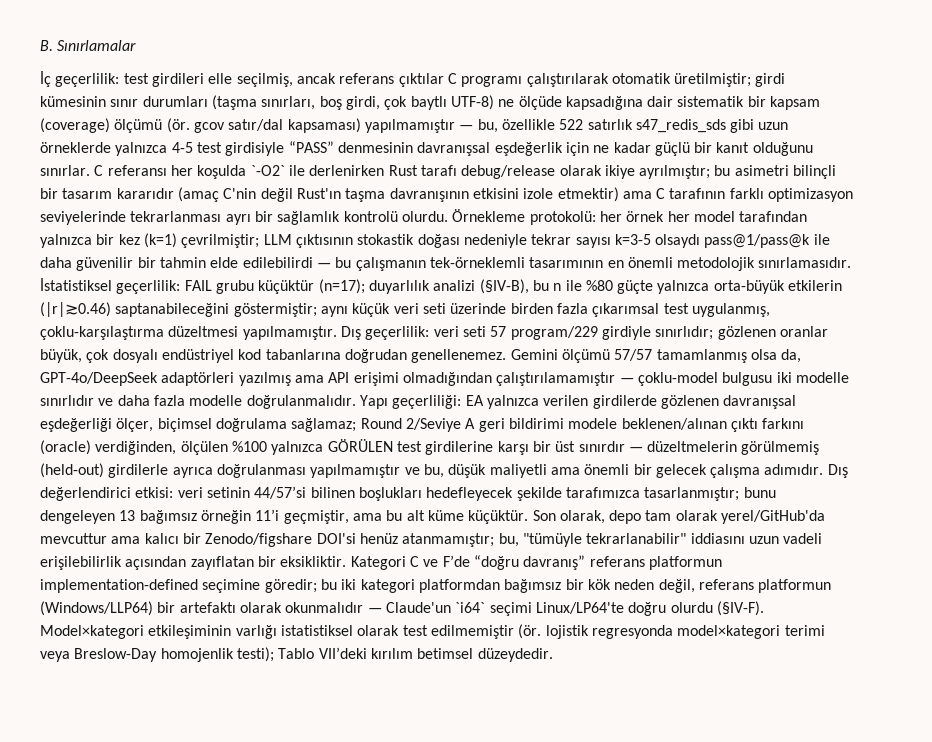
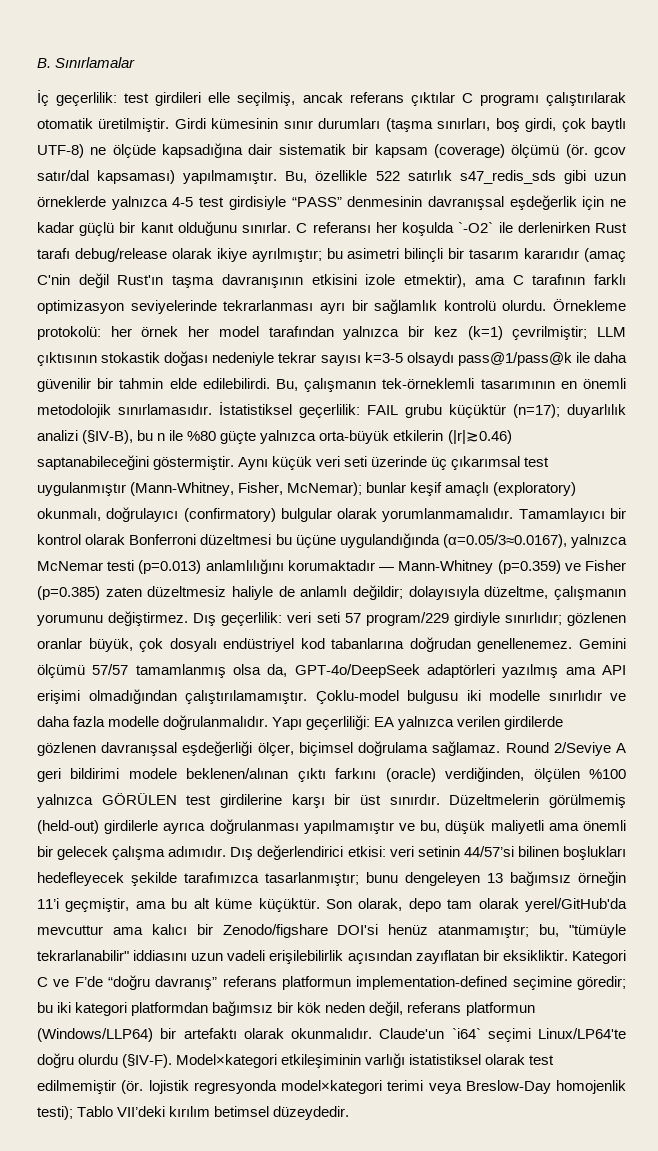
- İç geçerlilik: test girdileri elle seçilmiş, ancak referans çıktılar C programı çalıştırılarak otomatik üretilmiştir; girdi kümesinin sınır durumları (taşma sınırları, boş girdi, çok baytlı UTF-8) ne ölçüde kapsadığına dair sistematik bir kapsam (coverage) ölçümü (ör. gcov satır/dal kapsaması) yapılmamıştır — bu, özellikle 522 satırlık s47_redis_sds gibi uzun örneklerde yalnızca 4-5 test girdisiyle “PASS” denmesinin davranışsal eşdeğerlik için ne kadar güçlü bir kanıt olduğunu sınırlar.
+ İç geçerlilik: test girdileri elle seçilmiş, ancak referans çıktılar C programı çalıştırılarak otomatik üretilmiştir. Girdi kümesinin sınır durumları (taşma sınırları, boş girdi, çok baytlı UTF-8) ne ölçüde kapsadığına dair sistematik bir kapsam (coverage) ölçümü (ör. gcov satır/dal kapsaması) yapılmamıştır. Bu, özellikle 522 satırlık s47_redis_sds gibi uzun örneklerde yalnızca 4-5 test girdisiyle “PASS” denmesinin davranışsal eşdeğerlik için ne kadar güçlü bir kanıt olduğunu sınırlar.
- C referansı her koşulda `-O2` ile derlenirken Rust tarafı debug/release olarak ikiye ayrılmıştır; bu asimetri bilinçli bir tasarım kararıdır (amaç C'nin değil Rust'ın taşma davranışının etkisini izole etmektir) ama C tarafının farklı optimizasyon seviyelerinde tekrarlanması ayrı bir sağlamlık kontrolü olurdu.
+ C referansı her koşulda `-O2` ile derlenirken Rust tarafı debug/release olarak ikiye ayrılmıştır; bu asimetri bilinçli bir tasarım kararıdır (amaç C'nin değil Rust'ın taşma davranışının etkisini izole etmektir), ama C tarafının farklı optimizasyon seviyelerinde tekrarlanması ayrı bir sağlamlık kontrolü olurdu.
- Örnekleme protokolü: her örnek her model tarafından yalnızca bir kez (k=1) çevrilmiştir; LLM çıktısının stokastik doğası nedeniyle tekrar sayısı k=3-5 olsaydı pass@1/pass@k ile daha güvenilir bir tahmin elde edilebilirdi — bu çalışmanın tek-örneklemli tasarımının en önemli metodolojik sınırlamasıdır.
+ Örnekleme protokolü: her örnek her model tarafından yalnızca bir kez (k=1) çevrilmiştir; LLM çıktısının stokastik doğası nedeniyle tekrar sayısı k=3-5 olsaydı pass@1/pass@k ile daha güvenilir bir tahmin elde edilebilirdi. Bu, çalışmanın tek-örneklemli tasarımının en önemli metodolojik sınırlamasıdır.
- İstatistiksel geçerlilik: FAIL grubu küçüktür (n=17); duyarlılık analizi (§IV-B), bu n ile %80 güçte yalnızca orta-büyük etkilerin (|r|≳0.46) saptanabileceğini göstermiştir; aynı küçük veri seti üzerinde birden fazla çıkarımsal test uygulanmış, çoklu-karşılaştırma düzeltmesi yapılmamıştır.
+ İstatistiksel geçerlilik: FAIL grubu küçüktür (n=17); duyarlılık analizi (§IV-B), bu n ile %80 güçte yalnızca orta-büyük etkilerin (|r|≳0.46) saptanabileceğini göstermiştir. Aynı küçük veri seti üzerinde üç çıkarımsal test uygulanmıştır (Mann-Whitney, Fisher, McNemar); bunlar keşif amaçlı (exploratory) okunmalı, doğrulayıcı (confirmatory) bulgular olarak yorumlanmamalıdır. Tamamlayıcı bir kontrol olarak Bonferroni düzeltmesi bu üçüne uygulandığında (α=0.05/3≈0.0167), yalnızca McNemar testi (p=0.013) anlamlılığını korumaktadır — Mann-Whitney (p=0.359) ve Fisher (p=0.385) zaten düzeltmesiz haliyle de anlamlı değildir; dolayısıyla düzeltme, çalışmanın yorumunu değiştirmez.
- Gemini ölçümü 57/57 tamamlanmış olsa da, GPT-4o/DeepSeek adaptörleri yazılmış ama API erişimi olmadığından çalıştırılamamıştır — çoklu-model bulgusu iki modelle sınırlıdır ve daha fazla modelle doğrulanmalıdır.
+ Gemini ölçümü 57/57 tamamlanmış olsa da, GPT-4o/DeepSeek adaptörleri yazılmış ama API erişimi olmadığından çalıştırılamamıştır. Çoklu-model bulgusu iki modelle sınırlıdır ve daha fazla modelle doğrulanmalıdır.
- Yapı geçerliliği: EA yalnızca verilen girdilerde gözlenen davranışsal eşdeğerliği ölçer, biçimsel doğrulama sağlamaz; Round 2/Seviye A geri bildirimi modele beklenen/alınan çıktı farkını (oracle) verdiğinden, ölçülen %100 yalnızca GÖRÜLEN test girdilerine karşı bir üst sınırdır — düzeltmelerin görülmemiş (held-out) girdilerle ayrıca doğrulanması yapılmamıştır ve bu, düşük maliyetli ama önemli bir gelecek çalışma adımıdır.
+ Yapı geçerliliği: EA yalnızca verilen girdilerde gözlenen davranışsal eşdeğerliği ölçer, biçimsel doğrulama sağlamaz. Round 2/Seviye A geri bildirimi modele beklenen/alınan çıktı farkını (oracle) verdiğinden, ölçülen %100 yalnızca GÖRÜLEN test girdilerine karşı bir üst sınırdır. Düzeltmelerin görülmemiş (held-out) girdilerle ayrıca doğrulanması yapılmamıştır ve bu, düşük maliyetli ama önemli bir gelecek çalışma adımıdır.
- Kategori C ve F’de “doğru davranış” referans platformun implementation-defined seçimine göredir; bu iki kategori platformdan bağımsız bir kök neden değil, referans platformun (Windows/LLP64) bir artefaktı olarak okunmalıdır — Claude'un `i64` seçimi Linux/LP64'te doğru olurdu (§IV-F).
+ Kategori C ve F’de “doğru davranış” referans platformun implementation-defined seçimine göredir; bu iki kategori platformdan bağımsız bir kök neden değil, referans platformun (Windows/LLP64) bir artefaktı olarak okunmalıdır. Claude'un `i64` seçimi Linux/LP64'te doğru olurdu (§IV-F).

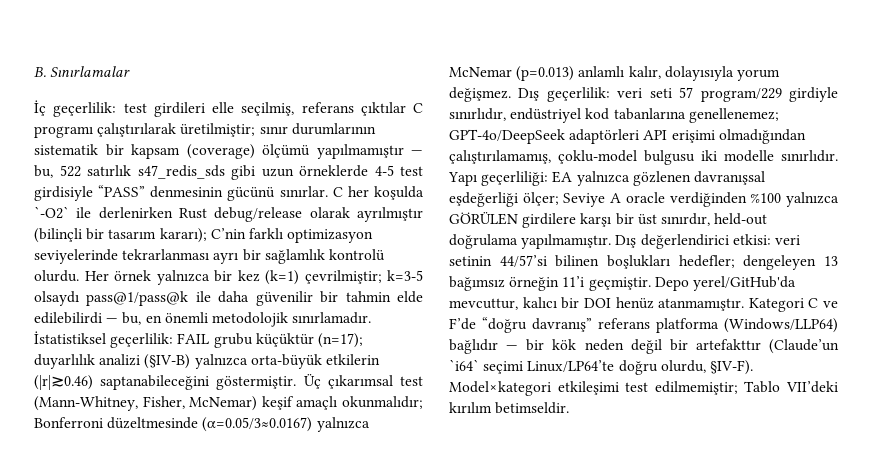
- İç geçerlilik: test girdileri elle seçilmiş, ancak referans çıktılar C programı çalıştırılarak otomatik üretilmiştir. Girdi kümesinin sınır durumları (taşma sınırları, boş girdi, çok baytlı UTF-8) ne ölçüde kapsadığına dair sistematik bir kapsam (coverage) ölçümü (ör. gcov satır/dal kapsaması) yapılmamıştır. Bu, özellikle 522 satırlık s47_redis_sds gibi uzun örneklerde yalnızca 4-5 test girdisiyle “PASS” denmesinin davranışsal eşdeğerlik için ne kadar güçlü bir kanıt olduğunu sınırlar.
+ İç geçerlilik: test girdileri elle seçilmiş, referans çıktılar C programı çalıştırılarak üretilmiştir; sınır durumlarının sistematik bir kapsam (coverage) ölçümü yapılmamıştır — bu, 522 satırlık s47_redis_sds gibi uzun örneklerde 4-5 test girdisiyle “PASS” denmesinin gücünü sınırlar.
- C referansı her koşulda `-O2` ile derlenirken Rust tarafı debug/release olarak ikiye ayrılmıştır; bu asimetri bilinçli bir tasarım kararıdır (amaç C'nin değil Rust'ın taşma davranışının etkisini izole etmektir), ama C tarafının farklı optimizasyon seviyelerinde tekrarlanması ayrı bir sağlamlık kontrolü olurdu.
+ C her koşulda `-O2` ile derlenirken Rust debug/release olarak ayrılmıştır (bilinçli bir tasarım kararı); C’nin farklı optimizasyon seviyelerinde tekrarlanması ayrı bir sağlamlık kontrolü olurdu.
- Örnekleme protokolü: her örnek her model tarafından yalnızca bir kez (k=1) çevrilmiştir; LLM çıktısının stokastik doğası nedeniyle tekrar sayısı k=3-5 olsaydı pass@1/pass@k ile daha güvenilir bir tahmin elde edilebilirdi. Bu, çalışmanın tek-örneklemli tasarımının en önemli metodolojik sınırlamasıdır.
+ Her örnek yalnızca bir kez (k=1) çevrilmiştir; k=3-5 olsaydı pass@1/pass@k ile daha güvenilir bir tahmin elde edilebilirdi — bu, en önemli metodolojik sınırlamadır.
- İstatistiksel geçerlilik: FAIL grubu küçüktür (n=17); duyarlılık analizi (§IV-B), bu n ile %80 güçte yalnızca orta-büyük etkilerin (|r|≳0.46) saptanabileceğini göstermiştir.
+ İstatistiksel geçerlilik: FAIL grubu küçüktür (n=17); duyarlılık analizi (§IV-B) yalnızca orta-büyük etkilerin (|r|≳0.46) saptanabileceğini göstermiştir.
- Aynı küçük veri seti üzerinde üç çıkarımsal test uygulanmıştır (Mann-Whitney, Fisher, McNemar); bunlar keşif amaçlı (exploratory) okunmalı, doğrulayıcı (confirmatory) bulgular olarak yorumlanmamalıdır. Tamamlayıcı bir kontrol olarak Bonferroni düzeltmesi bu üçüne uygulandığında (α=0.05/3≈0.0167), yalnızca McNemar testi (p=0.013) anlamlılığını korumaktadır — Mann-Whitney (p=0.359) ve Fisher (p=0.385) zaten düzeltmesiz haliyle de anlamlı değildir; dolayısıyla düzeltme, çalışmanın yorumunu değiştirmez.
+ Üç çıkarımsal test (Mann-Whitney, Fisher, McNemar) keşif amaçlı okunmalıdır; Bonferroni düzeltmesinde (α=0.05/3≈0.0167) yalnızca McNemar (p=0.013) anlamlı kalır, dolayısıyla yorum değişmez.
- Dış geçerlilik: veri seti 57 program/229 girdiyle sınırlıdır; gözlenen oranlar büyük, çok dosyalı endüstriyel kod tabanlarına doğrudan genellenemez. Gemini ölçümü 57/57 tamamlanmış olsa da, GPT-4o/DeepSeek adaptörleri yazılmış ama API erişimi olmadığından çalıştırılamamıştır. Çoklu-model bulgusu iki modelle sınırlıdır ve daha fazla modelle doğrulanmalıdır.
+ Dış geçerlilik: veri seti 57 program/229 girdiyle sınırlıdır, endüstriyel kod tabanlarına genellenemez; GPT-4o/DeepSeek adaptörleri API erişimi olmadığından çalıştırılamamış, çoklu-model bulgusu iki modelle sınırlıdır.
- Yapı geçerliliği: EA yalnızca verilen girdilerde gözlenen davranışsal eşdeğerliği ölçer, biçimsel doğrulama sağlamaz. Round 2/Seviye A geri bildirimi modele beklenen/alınan çıktı farkını (oracle) verdiğinden, ölçülen %100 yalnızca GÖRÜLEN test girdilerine karşı bir üst sınırdır. Düzeltmelerin görülmemiş (held-out) girdilerle ayrıca doğrulanması yapılmamıştır ve bu, düşük maliyetli ama önemli bir gelecek çalışma adımıdır.
+ Yapı geçerliliği: EA yalnızca gözlenen davranışsal eşdeğerliği ölçer; Seviye A oracle verdiğinden %100 yalnızca GÖRÜLEN girdilere karşı bir üst sınırdır, held-out doğrulama yapılmamıştır.
- Dış değerlendirici etkisi: veri setinin 44/57’si bilinen boşlukları hedefleyecek şekilde tarafımızca tasarlanmıştır; bunu dengeleyen 13 bağımsız örneğin 11’i geçmiştir, ama bu alt küme küçüktür. Son olarak, depo tam olarak yerel/GitHub'da mevcuttur ama kalıcı bir Zenodo/figshare DOI'si henüz atanmamıştır; bu, "tümüyle tekrarlanabilir" iddiasını uzun vadeli erişilebilirlik açısından zayıflatan bir eksikliktir.
+ Dış değerlendirici etkisi: veri setinin 44/57’si bilinen boşlukları hedefler; dengeleyen 13 bağımsız örneğin 11’i geçmiştir. Depo yerel/GitHub'da mevcuttur, kalıcı bir DOI henüz atanmamıştır.
- Kategori C ve F’de “doğru davranış” referans platformun implementation-defined seçimine göredir; bu iki kategori platformdan bağımsız bir kök neden değil, referans platformun (Windows/LLP64) bir artefaktı olarak okunmalıdır. Claude'un `i64` seçimi Linux/LP64'te doğru olurdu (§IV-F). Model×kategori etkileşiminin varlığı istatistiksel olarak test edilmemiştir (ör. lojistik regresyonda model×kategori terimi veya Breslow-Day homojenlik testi); Tablo VII’deki kırılım betimsel düzeydedir.
+ Kategori C ve F’de “doğru davranış” referans platforma (Windows/LLP64) bağlıdır — bir kök neden değil bir artefakttır (Claude’un `i64` seçimi Linux/LP64’te doğru olurdu, §IV-F). Model×kategori etkileşimi test edilmemiştir; Tablo VII’deki kırılım betimseldir.

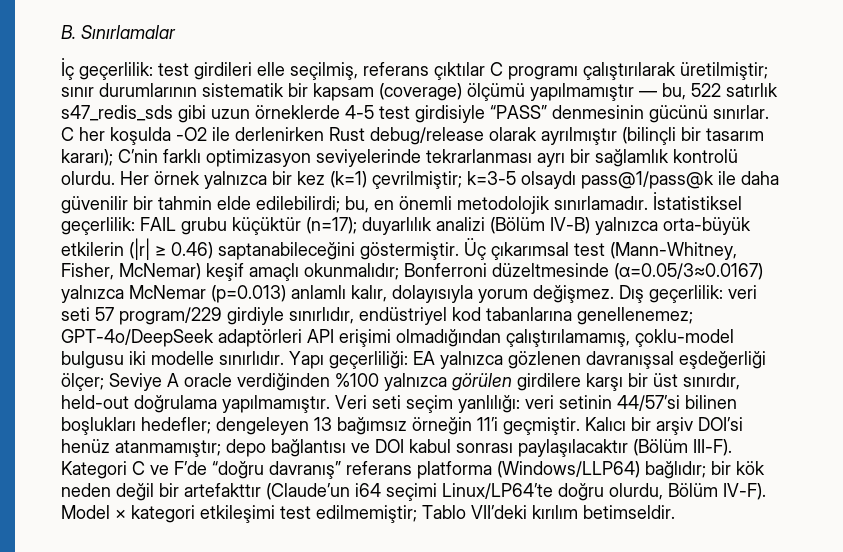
- C her koşulda `-O2` ile derlenirken Rust debug/release olarak ayrılmıştır (bilinçli bir tasarım kararı); C’nin farklı optimizasyon seviyelerinde tekrarlanması ayrı bir sağlamlık kontrolü olurdu.
+ C her koşulda -O2 ile derlenirken Rust debug/release olarak ayrılmıştır (bilinçli bir tasarım kararı); C’nin farklı optimizasyon seviyelerinde tekrarlanması ayrı bir sağlamlık kontrolü olurdu.
- Her örnek yalnızca bir kez (k=1) çevrilmiştir; k=3-5 olsaydı pass@1/pass@k ile daha güvenilir bir tahmin elde edilebilirdi — bu, en önemli metodolojik sınırlamadır.
+ Her örnek yalnızca bir kez (k=1) çevrilmiştir; k=3-5 olsaydı pass@1/pass@k ile daha güvenilir bir tahmin elde edilebilirdi; bu, en önemli metodolojik sınırlamadır.
- İstatistiksel geçerlilik: FAIL grubu küçüktür (n=17); duyarlılık analizi (§IV-B) yalnızca orta-büyük etkilerin (|r|≳0.46) saptanabileceğini göstermiştir.
+ İstatistiksel geçerlilik: FAIL grubu küçüktür (n=17); duyarlılık analizi (Bölüm IV-B) yalnızca orta-büyük etkilerin (|r| ≥ 0.46) saptanabileceğini göstermiştir.
- Yapı geçerliliği: EA yalnızca gözlenen davranışsal eşdeğerliği ölçer; Seviye A oracle verdiğinden %100 yalnızca GÖRÜLEN girdilere karşı bir üst sınırdır, held-out doğrulama yapılmamıştır.
+ Yapı geçerliliği: EA yalnızca gözlenen davranışsal eşdeğerliği ölçer; Seviye A oracle verdiğinden %100 yalnızca görülen girdilere karşı bir üst sınırdır, held-out doğrulama yapılmamıştır.
- Dış değerlendirici etkisi: veri setinin 44/57’si bilinen boşlukları hedefler; dengeleyen 13 bağımsız örneğin 11’i geçmiştir.
+ Veri seti seçim yanlılığı: veri setinin 44/57’si bilinen boşlukları hedefler; dengeleyen 13 bağımsız örneğin 11’i geçmiştir.
- Depo yerel/GitHub'da mevcuttur, kalıcı bir DOI henüz atanmamıştır.
+ Kalıcı bir arşiv DOI’si henüz atanmamıştır; depo bağlantısı ve DOI kabul sonrası paylaşılacaktır (Bölüm III-F).
- Kategori C ve F’de “doğru davranış” referans platforma (Windows/LLP64) bağlıdır — bir kök neden değil bir artefakttır (Claude’un `i64` seçimi Linux/LP64’te doğru olurdu, §IV-F). Model×kategori etkileşimi test edilmemiştir; Tablo VII’deki kırılım betimseldir.
+ Kategori C ve F’de “doğru davranış” referans platforma (Windows/LLP64) bağlıdır; bir kök neden değil bir artefakttır (Claude’un i64 seçimi Linux/LP64’te doğru olurdu, Bölüm IV-F). Model × kategori etkileşimi test edilmemiştir; Tablo VII’deki kırılım betimseldir.

